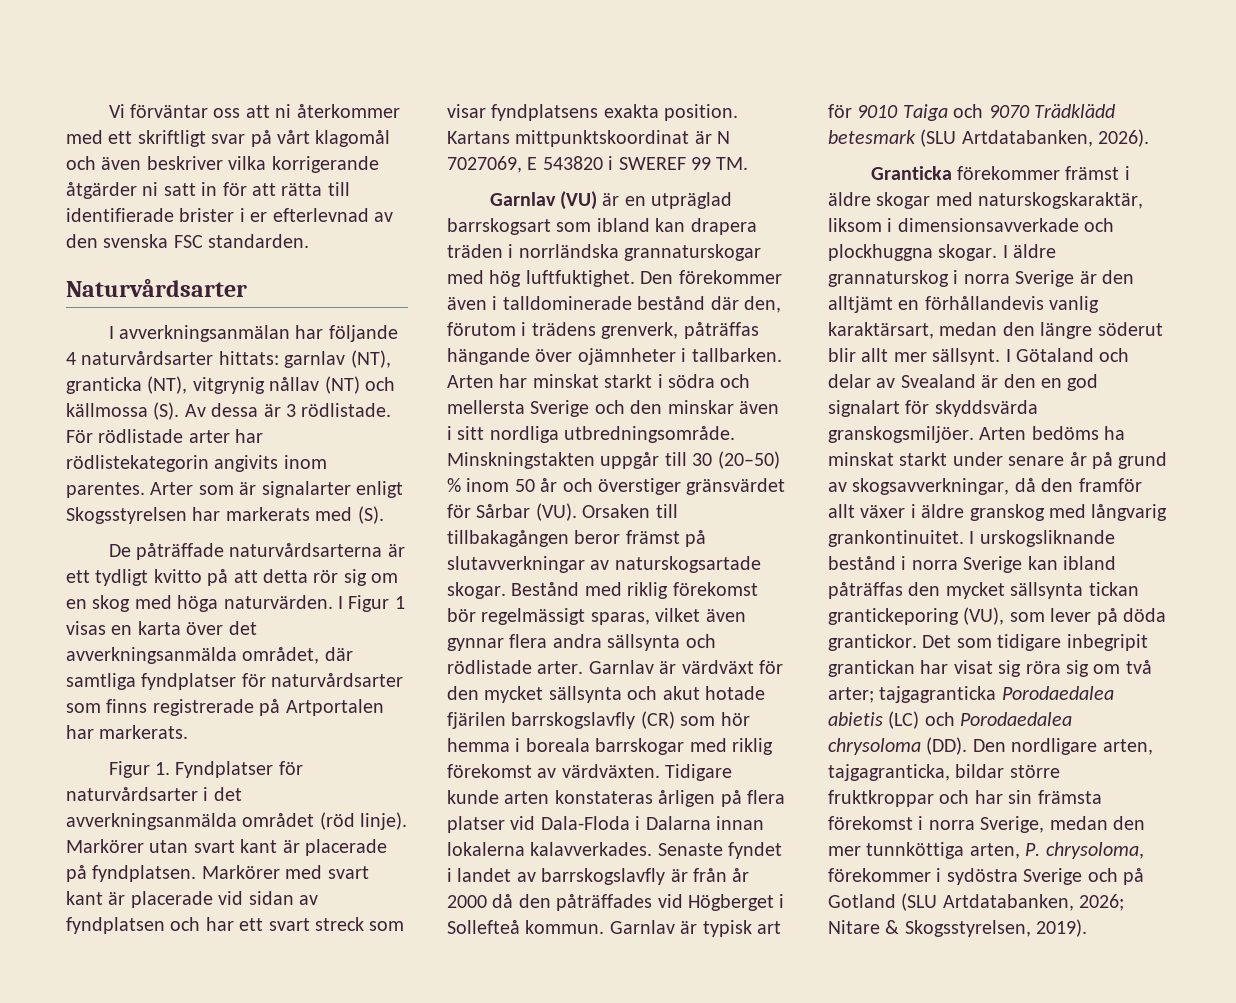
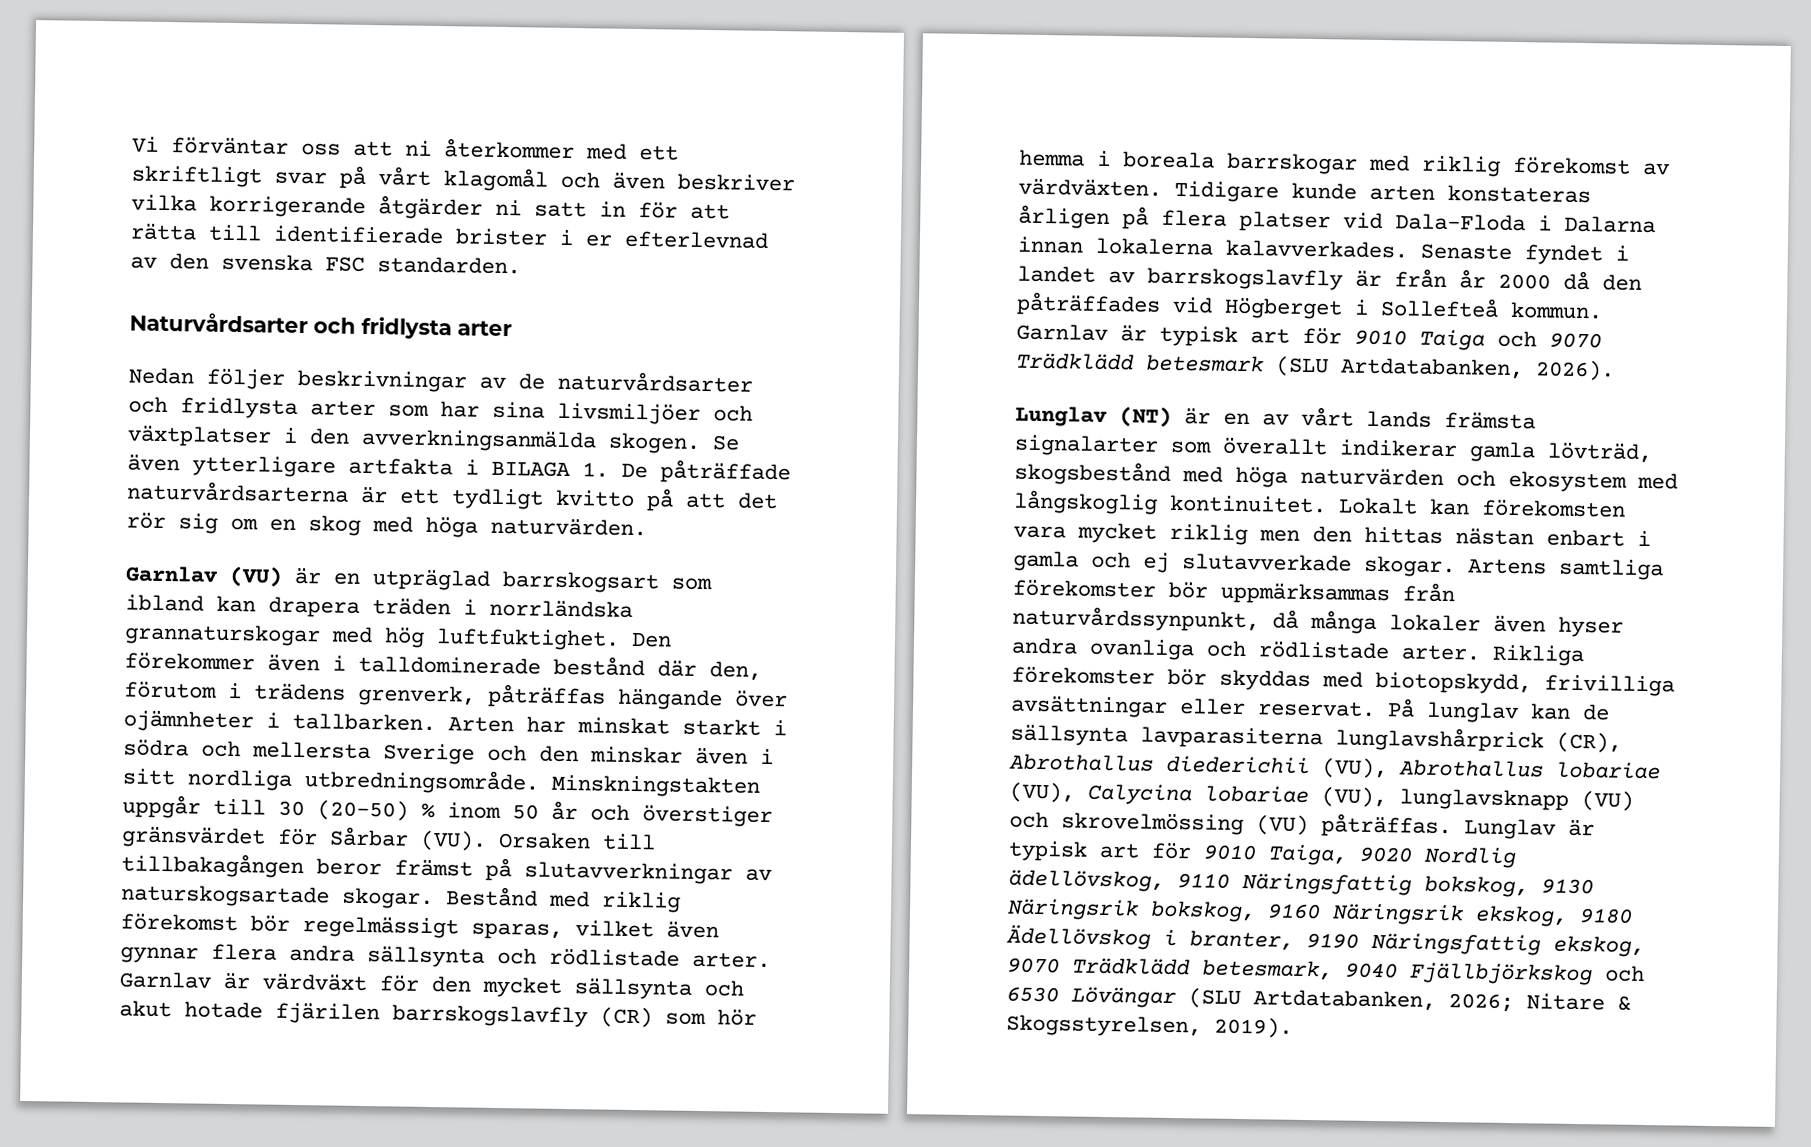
- Naturvårdsarter
- I avverkningsanmälan har följande 4 naturvårdsarter hittats: garnlav (NT), granticka (NT), vitgrynig nållav (NT) och källmossa (S). Av dessa är 3 rödlistade. För rödlistade arter har rödlistekategorin angivits inom parentes. Arter som är signalarter enligt Skogsstyrelsen har markerats med (S).
- De påträffade naturvårdsarterna är ett tydligt kvitto på att detta rör sig om en skog med höga naturvärden. I Figur 1 visas en karta över det avverkningsanmälda området, där samtliga fyndplatser för naturvårdsarter som finns registrerade på Artportalen har markerats.
- Figur 1. Fyndplatser för naturvårdsarter i det avverkningsanmälda området (röd linje). Markörer utan svart kant är placerade på fyndplatsen. Markörer med svart kant är placerade vid sidan av fyndplatsen och har ett svart streck som visar fyndplatsens exakta position. Kartans mittpunktskoordinat är N 7027069, E 543820 i SWEREF 99 TM.
+ Naturvårdsarter och fridlysta arter
+ Nedan följer beskrivningar av de naturvårdsarter och fridlysta arter som har sina livsmiljöer och växtplatser i den avverkningsanmälda skogen. Se även ytterligare artfakta i BILAGA 1. De påträffade naturvårdsarterna är ett tydligt kvitto på att det rör sig om en skog med höga naturvärden.
- Granticka förekommer främst i äldre skogar med naturskogskaraktär, liksom i dimensionsavverkade och plockhuggna skogar. I äldre grannaturskog i norra Sverige är den alltjämt en förhållandevis vanlig karaktärsart, medan den längre söderut blir allt mer sällsynt. I Götaland och delar av Svealand är den en god signalart för skyddsvärda granskogsmiljöer. Arten bedöms ha minskat starkt under senare år på grund av skogsavverkningar, då den framför allt växer i äldre granskog med långvarig grankontinuitet. I urskogsliknande bestånd i norra Sverige kan ibland påträffas den mycket sällsynta tickan grantickeporing (VU), som lever på döda grantickor. Det som tidigare inbegripit grantickan har visat sig röra sig om två arter; tajgagranticka Porodaedalea abietis (LC) och Porodaedalea chrysoloma (DD). Den nordligare arten, tajgagranticka, bildar större fruktkroppar och har sin främsta förekomst i norra Sverige, medan den mer tunnköttiga arten, P. chrysoloma, förekommer i sydöstra Sverige och på Gotland (SLU Artdatabanken, 2026; Nitare & Skogsstyrelsen, 2019).
+ Lunglav (NT) är en av vårt lands främsta signalarter som överallt indikerar gamla lövträd, skogsbestånd med höga naturvärden och ekosystem med långskoglig kontinuitet. Lokalt kan förekomsten vara mycket riklig men den hittas nästan enbart i gamla och ej slutavverkade skogar. Artens samtliga förekomster bör uppmärksammas från naturvårdssynpunkt, då många lokaler även hyser andra ovanliga och rödlistade arter. Rikliga förekomster bör skyddas med biotopskydd, frivilliga avsättningar eller reservat. På lunglav kan de sällsynta lavparasiterna lunglavshårprick (CR), Abrothallus diederichii (VU), Abrothallus lobariae (VU), Calycina lobariae (VU), lunglavsknapp (VU) och skrovelmössing (VU) påträffas. Lunglav är typisk art för 9010 Taiga, 9020 Nordlig ädellövskog, 9110 Näringsfattig bokskog, 9130 Näringsrik bokskog, 9160 Näringsrik ekskog, 9180 Ädellövskog i branter, 9190 Näringsfattig ekskog, 9070 Trädklädd betesmark, 9040 Fjällbjörkskog och 6530 Lövängar (SLU Artdatabanken, 2026; Nitare & Skogsstyrelsen, 2019).

